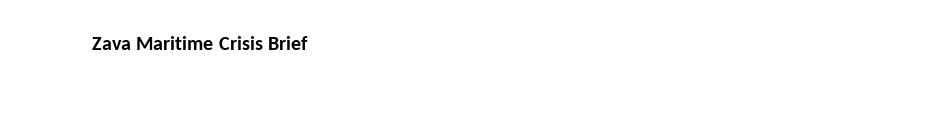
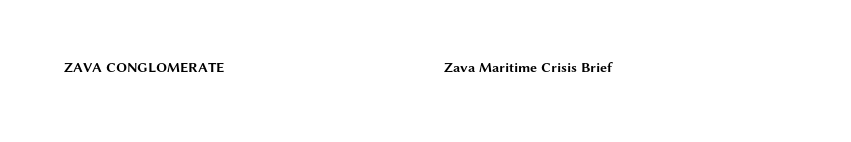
+ ZAVA CONGLOMERATE

